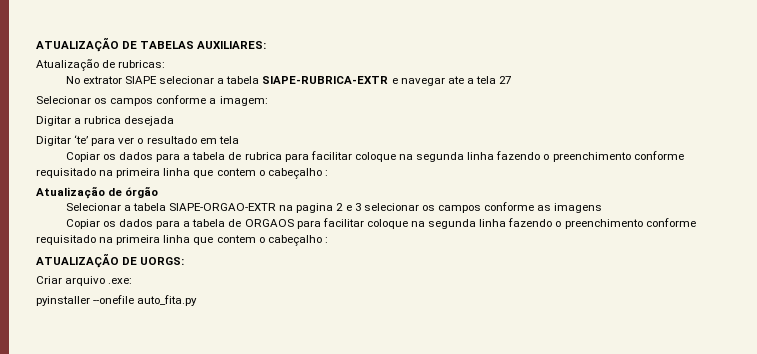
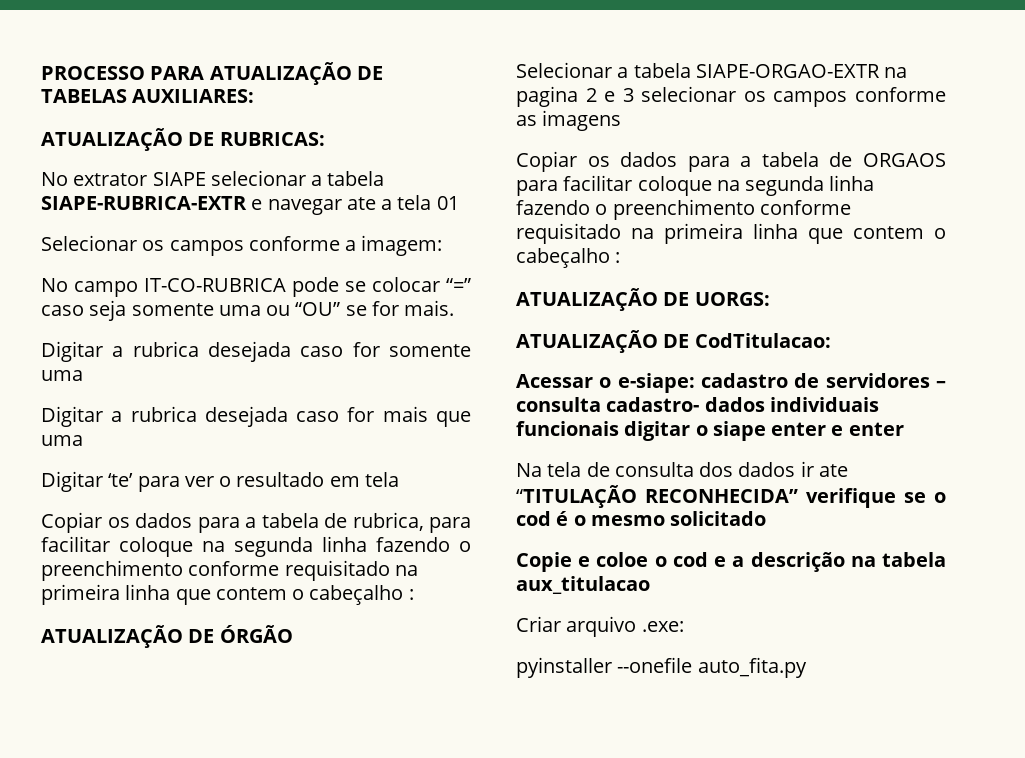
- ATUALIZAÇÃO DE TABELAS AUXILIARES:
+ PROCESSO PARA ATUALIZAÇÃO DE TABELAS AUXILIARES:
- Atualização de rubricas:
+ ATUALIZAÇÃO DE RUBRICAS:
- No extrator SIAPE selecionar a tabela SIAPE-RUBRICA-EXTR e navegar ate a tela 27
+ No extrator SIAPE selecionar a tabela SIAPE-RUBRICA-EXTR e navegar ate a tela 01
- Digitar a rubrica desejada
+ No campo IT-CO-RUBRICA pode se colocar “=” caso seja somente uma ou “OU” se for mais.
+ Digitar a rubrica desejada caso for somente uma
+ Digitar a rubrica desejada caso for mais que uma
- Copiar os dados para a tabela de rubrica para facilitar coloque na segunda linha fazendo o preenchimento conforme requisitado na primeira linha que contem o cabeçalho :
+ Copiar os dados para a tabela de rubrica, para facilitar coloque na segunda linha fazendo o preenchimento conforme requisitado na primeira linha que contem o cabeçalho :
- Atualização de órgão
+ ATUALIZAÇÃO DE ÓRGÃO
+ ATUALIZAÇÃO DE CodTitulacao:
+ Acessar o e-siape: cadastro de servidores – consulta cadastro- dados individuais funcionais digitar o siape enter e enter
+ Na tela de consulta dos dados ir ate “TITULAÇÃO RECONHECIDA” verifique se o cod é o mesmo solicitado
+ Copie e coloe o cod e a descrição na tabela aux_titulacao

